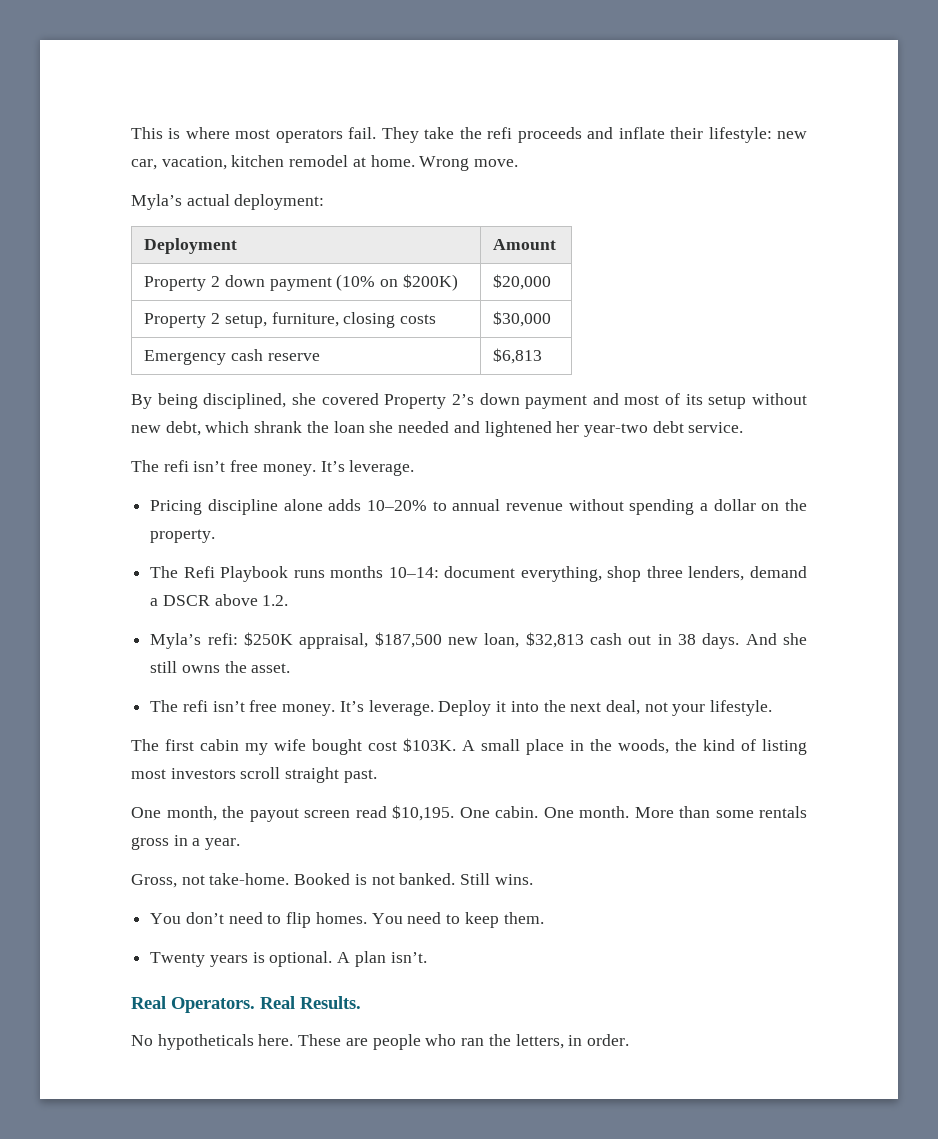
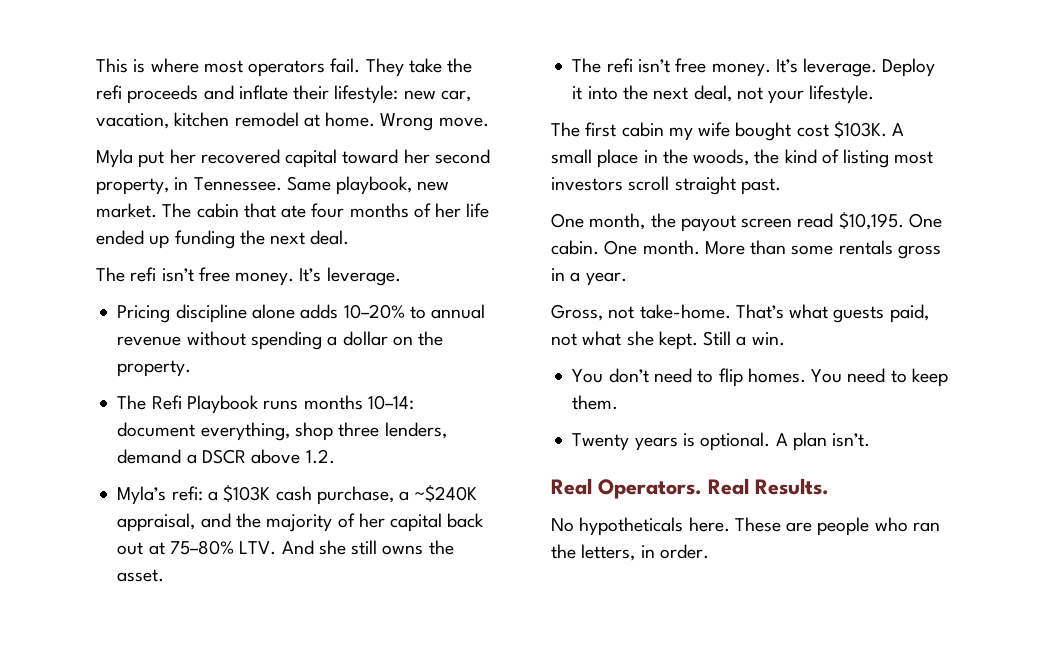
- Myla’s actual deployment:
- Deployment | Amount
- Property 2 down payment (10% on $200K) | $20,000
- Property 2 setup, furniture, closing costs | $30,000
- Emergency cash reserve | $6,813
- By being disciplined, she covered Property 2’s down payment and most of its setup without new debt, which shrank the loan she needed and lightened her year-two debt service.
+ Myla put her recovered capital toward her second property, in Tennessee. Same playbook, new market. The cabin that ate four months of her life ended up funding the next deal.
- Myla’s refi: $250K appraisal, $187,500 new loan, $32,813 cash out in 38 days. And she still owns the asset.
+ Myla’s refi: a $103K cash purchase, a ~$240K appraisal, and the majority of her capital back out at 75–80% LTV. And she still owns the asset.
- Booked is not banked. Still wins.
+ That’s what guests paid, not what she kept. Still a win.

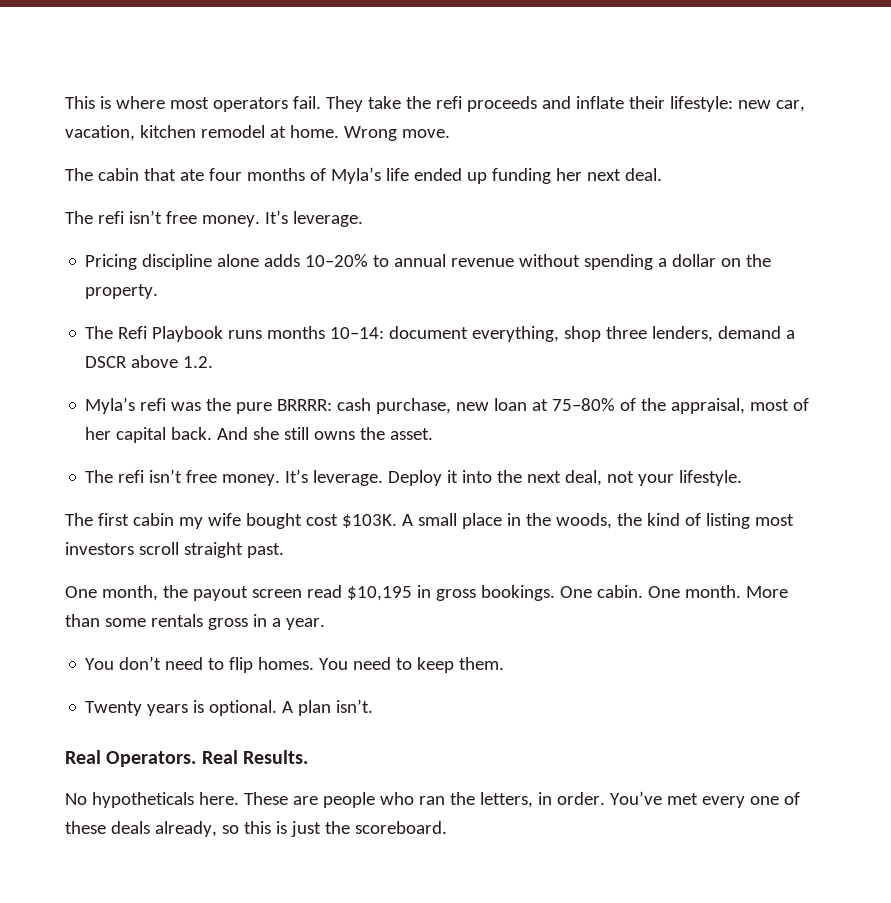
- Myla put her recovered capital toward her second property, in Tennessee. Same playbook, new market. The cabin that ate four months of her life ended up funding the next deal.
+ The cabin that ate four months of Myla’s life ended up funding her next deal.
- Myla’s refi: a $103K cash purchase, a ~$240K appraisal, and the majority of her capital back out at 75–80% LTV. And she still owns the asset.
+ Myla’s refi was the pure BRRRR: cash purchase, new loan at 75–80% of the appraisal, most of her capital back. And she still owns the asset.
- One month, the payout screen read $10,195.
+ One month, the payout screen read $10,195 in gross bookings.
- Gross, not take-home. That’s what guests paid, not what she kept. Still a win.
+ You’ve met every one of these deals already, so this is just the scoreboard.

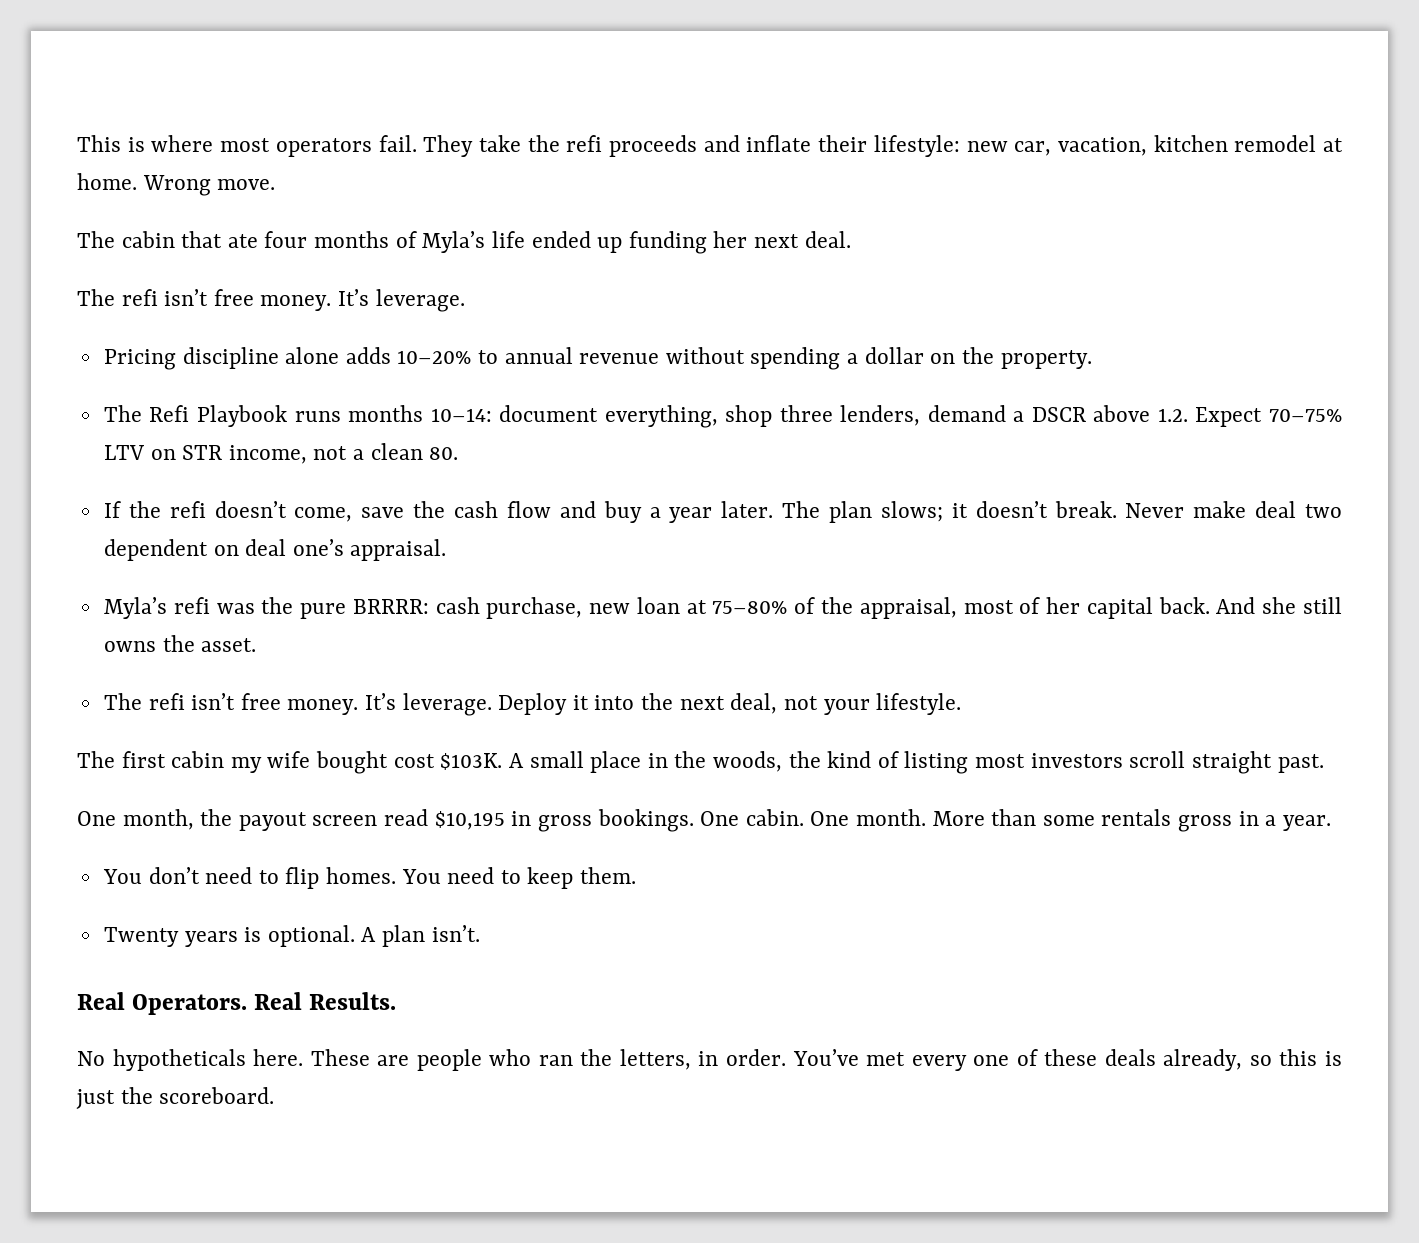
- The Refi Playbook runs months 10–14: document everything, shop three lenders, demand a DSCR above 1.2.
+ The Refi Playbook runs months 10–14: document everything, shop three lenders, demand a DSCR above 1.2. Expect 70–75% LTV on STR income, not a clean 80.
+ If the refi doesn’t come, save the cash flow and buy a year later. The plan slows; it doesn’t break. Never make deal two dependent on deal one’s appraisal.

